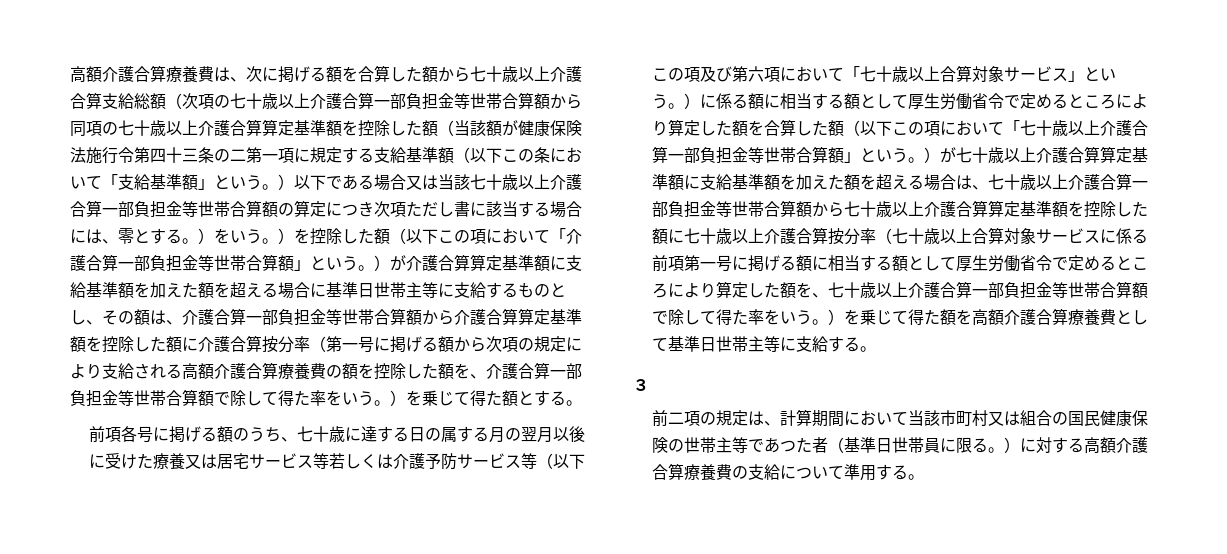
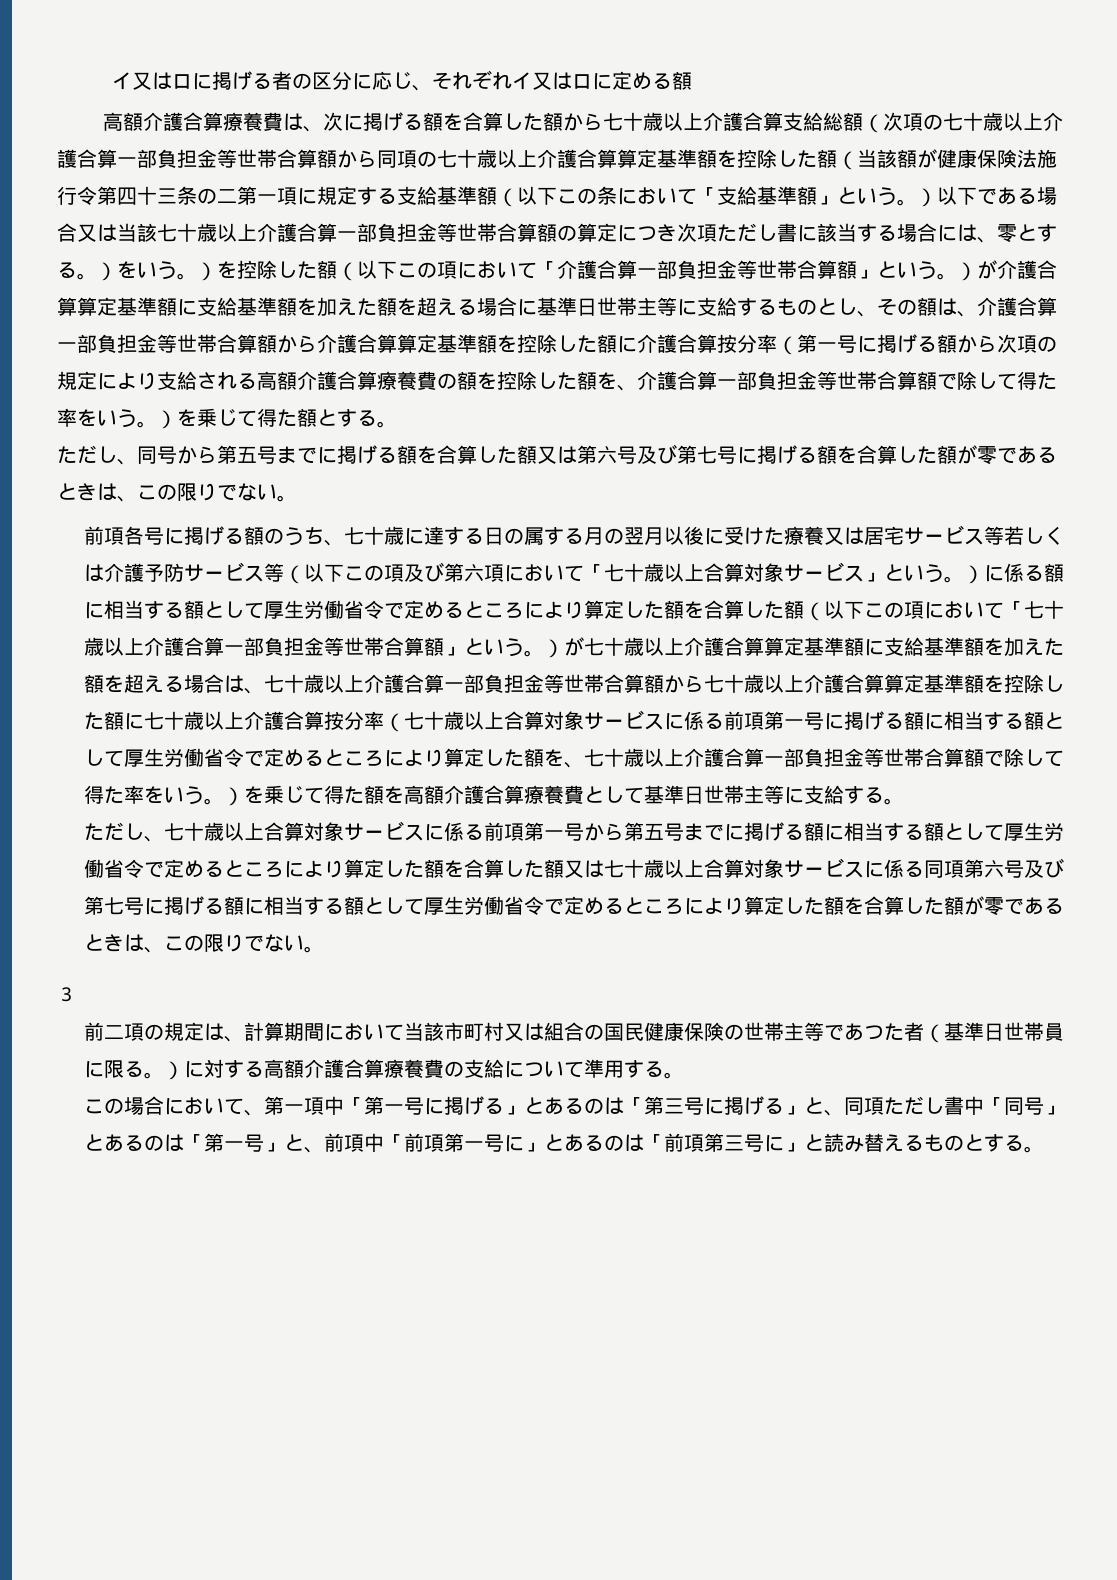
+ イ又はロに掲げる者の区分に応じ、それぞれイ又はロに定める額
+ ただし、同号から第五号までに掲げる額を合算した額又は第六号及び第七号に掲げる額を合算した額が零であるときは、この限りでない。
+ ただし、七十歳以上合算対象サービスに係る前項第一号から第五号までに掲げる額に相当する額として厚生労働省令で定めるところにより算定した額を合算した額又は七十歳以上合算対象サービスに係る同項第六号及び第七号に掲げる額に相当する額として厚生労働省令で定めるところにより算定した額を合算した額が零であるときは、この限りでない。
+ この場合において、第一項中「第一号に掲げる」とあるのは「第三号に掲げる」と、同項ただし書中「同号」とあるのは「第一号」と、前項中「前項第一号に」とあるのは「前項第三号に」と読み替えるものとする。

